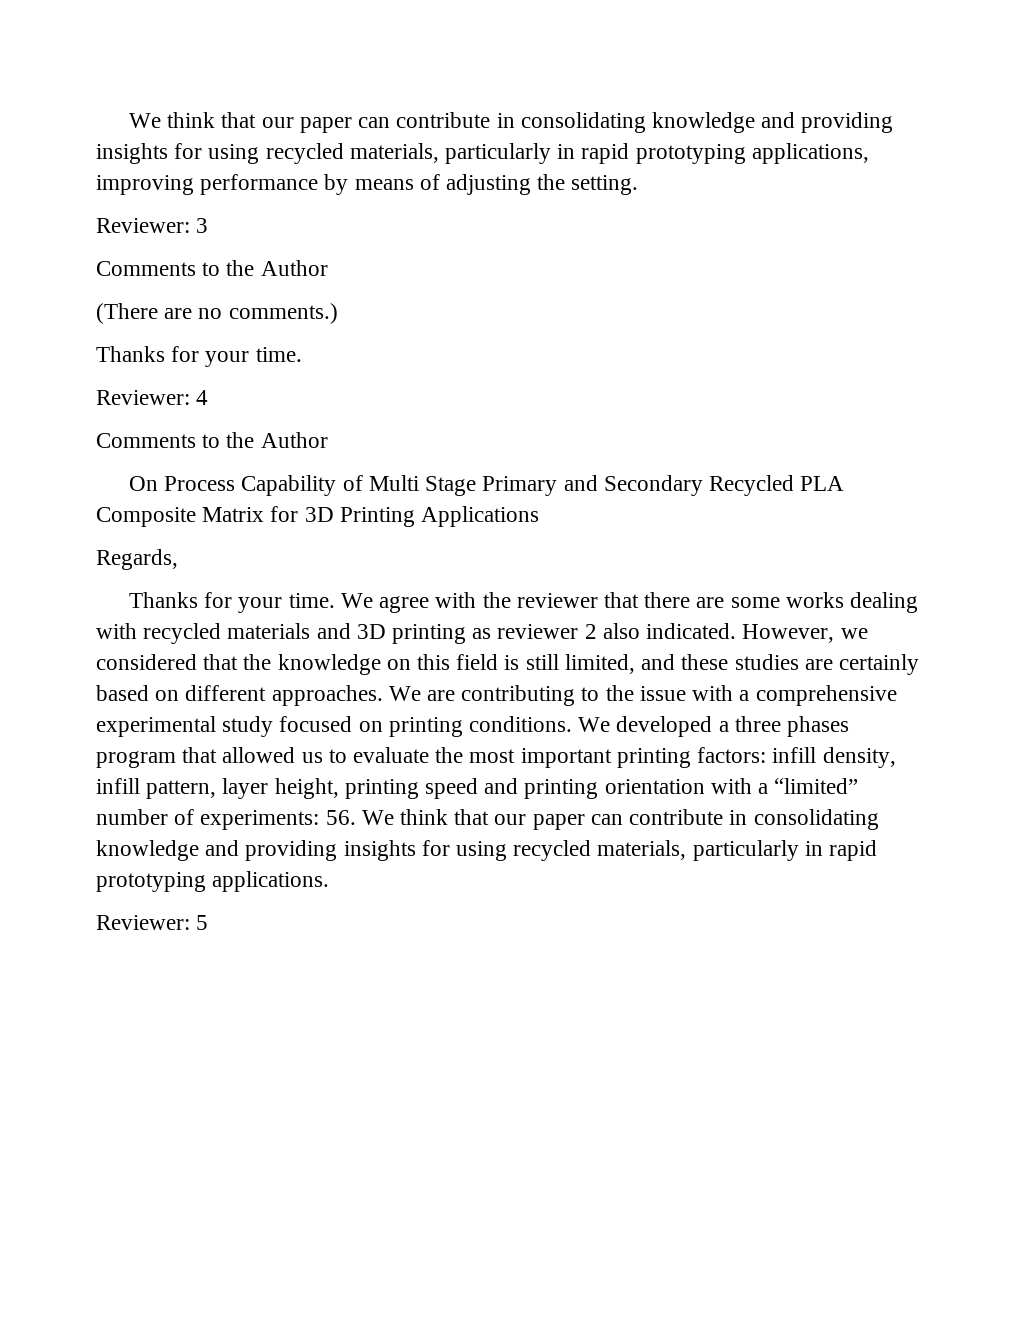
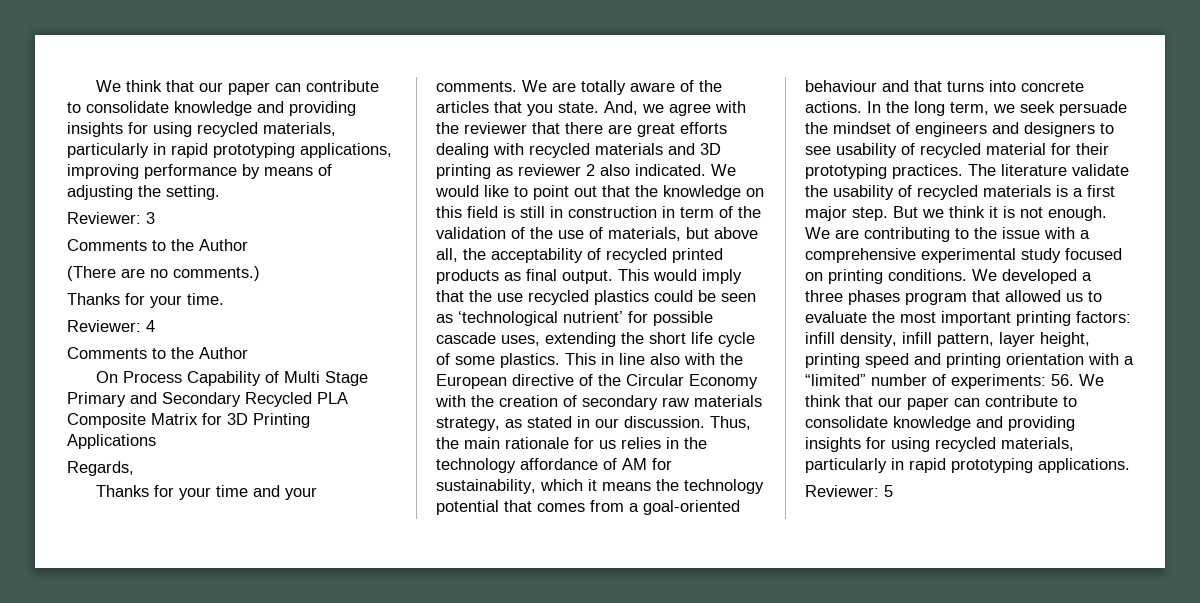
- We think that our paper can contribute in consolidating knowledge and providing insights for using recycled materials, particularly in rapid prototyping applications, improving performance by means of adjusting the setting.
+ We think that our paper can contribute to consolidate knowledge and providing insights for using recycled materials, particularly in rapid prototyping applications, improving performance by means of adjusting the setting.
- Thanks for your time. We agree with the reviewer that there are some works dealing with recycled materials and 3D printing as reviewer 2 also indicated.
+ Thanks for your time and your comments. We are totally aware of the articles that you state. And, we agree with the reviewer that there are great efforts dealing with recycled materials and 3D printing as reviewer 2 also indicated.
- However, we considered that the knowledge on this field is still limited, and these studies are certainly based on different approaches.
+ We would like to point out that the knowledge on this field is still in construction in term of the validation of the use of materials, but above all, the acceptability of recycled printed products as final output. This would imply that the use recycled plastics could be seen as ‘technological nutrient’ for possible cascade uses, extending the short life cycle of some plastics. This in line also with the European directive of the Circular Economy with the creation of secondary raw materials strategy, as stated in our discussion. Thus, the main rationale for us relies in the technology affordance of AM for sustainability, which it means the technology potential that comes from a goal-oriented behaviour and that turns into concrete actions. In the long term, we seek persuade the mindset of engineers and designers to see usability of recycled material for their prototyping practices. The literature validate the usability of recycled materials is a first major step. But we think it is not enough.
- We developed a three phases program that allowed us to evaluate the most important printing factors: infill density, infill pattern, layer height, printing speed and printing orientation with a “limited” number of experiments: 56. We think that our paper can contribute in consolidating knowledge and providing insights for using recycled materials, particularly in rapid prototyping applications.
+ We developed a three phases program that allowed us to evaluate the most important printing factors: infill density, infill pattern, layer height, printing speed and printing orientation with a “limited” number of experiments: 56. We think that our paper can contribute to consolidate knowledge and providing insights for using recycled materials, particularly in rapid prototyping applications.

